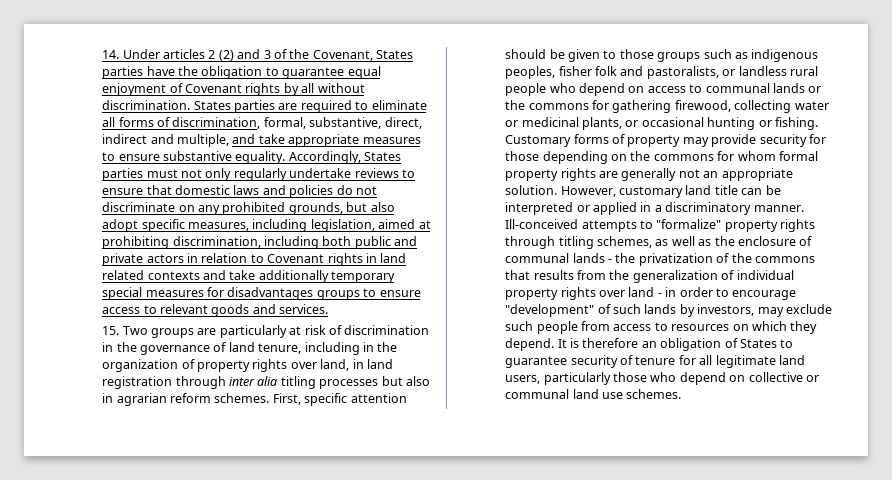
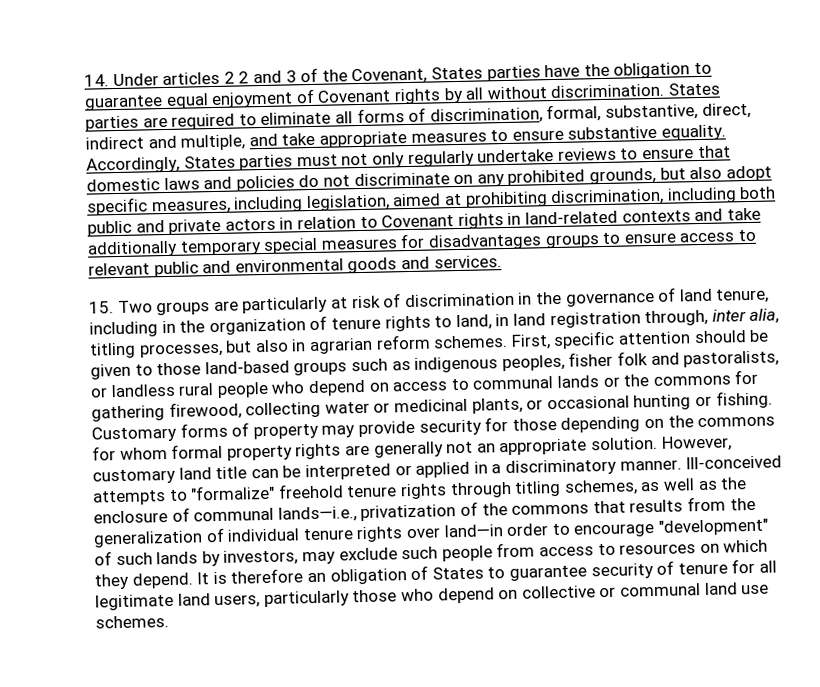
- 14. Under articles 2 (2) and 3 of the Covenant, States parties have the obligation to guarantee equal enjoyment of Covenant rights by all without discrimination.
+ 14. Under articles 2 2 and 3 of the Covenant, States parties have the obligation to guarantee equal enjoyment of Covenant rights by all without discrimination.
- Accordingly, States parties must not only regularly undertake reviews to ensure that domestic laws and policies do not discriminate on any prohibited grounds, but also adopt specific measures, including legislation, aimed at prohibiting discrimination, including both public and private actors in relation to Covenant rights in land related contexts and take additionally temporary special measures for disadvantages groups to ensure access to relevant goods and services.
+ Accordingly, States parties must not only regularly undertake reviews to ensure that domestic laws and policies do not discriminate on any prohibited grounds, but also adopt specific measures, including legislation, aimed at prohibiting discrimination, including both public and private actors in relation to Covenant rights in land-related contexts and take additionally temporary special measures for disadvantages groups to ensure access to relevant public and environmental goods and services.
- 15. Two groups are particularly at risk of discrimination in the governance of land tenure, including in the organization of property rights over land, in land registration through inter alia titling processes but also in agrarian reform schemes.
+ 15. Two groups are particularly at risk of discrimination in the governance of land tenure, including in the organization of tenure rights to land, in land registration through, inter alia, titling processes, but also in agrarian reform schemes.
- First, specific attention should be given to those groups such as indigenous peoples, fisher folk and pastoralists, or landless rural people who depend on access to communal lands or the commons for gathering firewood, collecting water or medicinal plants, or occasional hunting or fishing.
+ First, specific attention should be given to those land-based groups such as indigenous peoples, fisher folk and pastoralists, or landless rural people who depend on access to communal lands or the commons for gathering firewood, collecting water or medicinal plants, or occasional hunting or fishing.
- Ill-conceived attempts to "formalize" property rights through titling schemes, as well as the enclosure of communal lands - the privatization of the commons that results from the generalization of individual property rights over land - in order to encourage "development" of such lands by investors, may exclude such people from access to resources on which they depend.
+ Ill-conceived attempts to "formalize" freehold tenure rights through titling schemes, as well as the enclosure of communal lands—i.e., privatization of the commons that results from the generalization of individual tenure rights over land—in order to encourage "development" of such lands by investors, may exclude such people from access to resources on which they depend.

